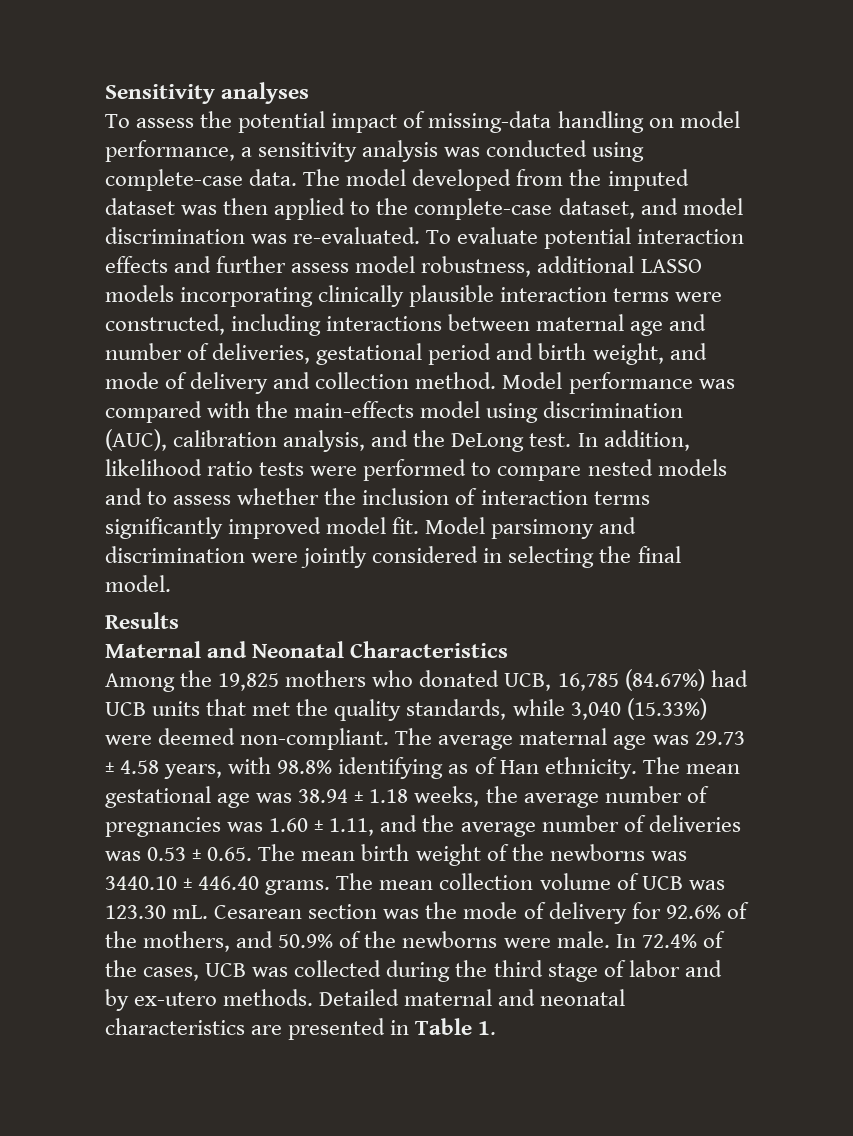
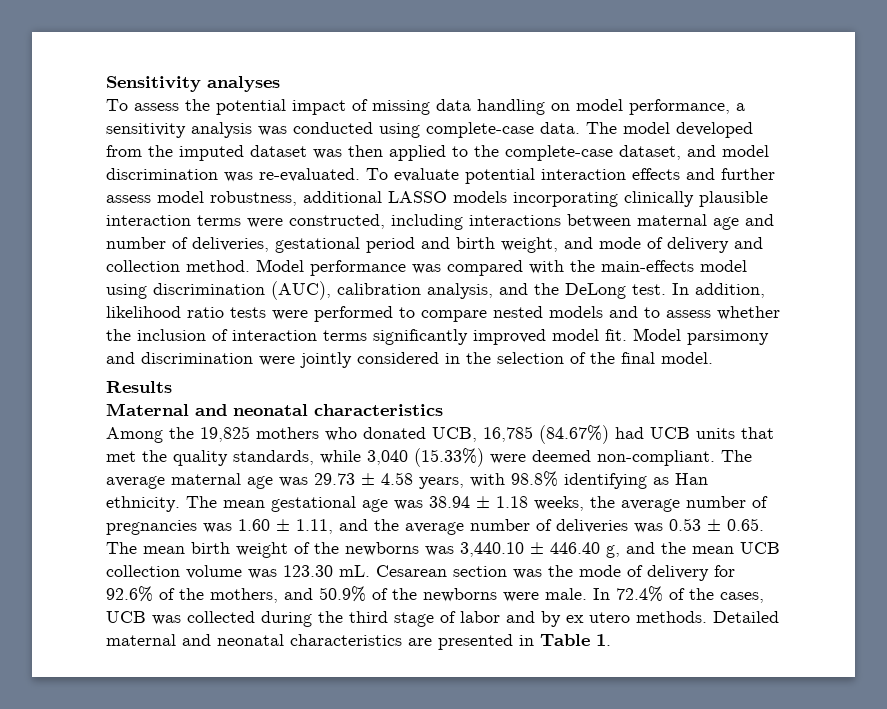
- To assess the potential impact of missing-data handling on model performance, a sensitivity analysis was conducted using complete-case data.
+ To assess the potential impact of missing data handling on model performance, a sensitivity analysis was conducted using complete-case data.
- Model parsimony and discrimination were jointly considered in selecting the final model.
+ Model parsimony and discrimination were jointly considered in the selection of the final model.
- Maternal and Neonatal Characteristics
+ Maternal and neonatal characteristics
- The average maternal age was 29.73 ± 4.58 years, with 98.8% identifying as of Han ethnicity.
+ The average maternal age was 29.73 ± 4.58 years, with 98.8% identifying as Han ethnicity.
- The mean gestational age was 38.94 ± 1.18 weeks, the average number of pregnancies was 1.60 ± 1.11, and the average number of deliveries was 0.53 ± 0.65. The mean birth weight of the newborns was 3440.10 ± 446.40 grams. The mean collection volume of UCB was 123.30 mL.
+ The mean gestational age was 38.94 ± 1.18 weeks, the average number of pregnancies was 1.60 ± 1.11, and the average number of deliveries was 0.53 ± 0.65. The mean birth weight of the newborns was 3,440.10 ± 446.40 g, and the mean UCB collection volume was 123.30 mL.
- In 72.4% of the cases, UCB was collected during the third stage of labor and by ex-utero methods.
+ In 72.4% of the cases, UCB was collected during the third stage of labor and by ex utero methods.

